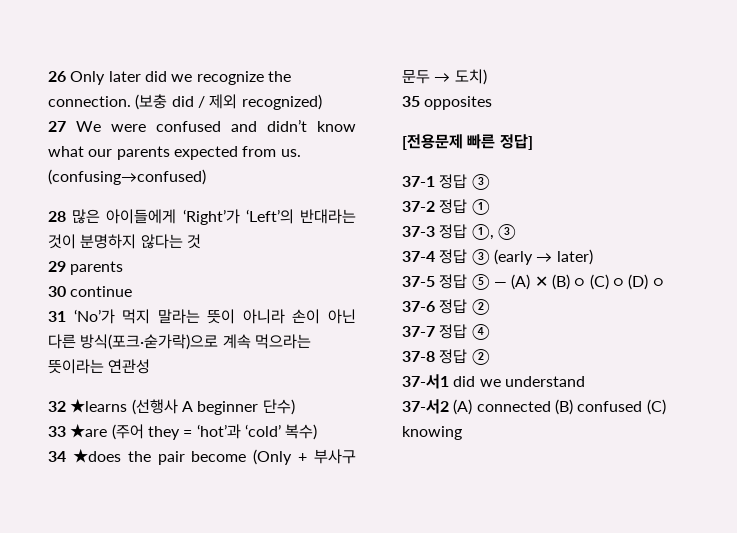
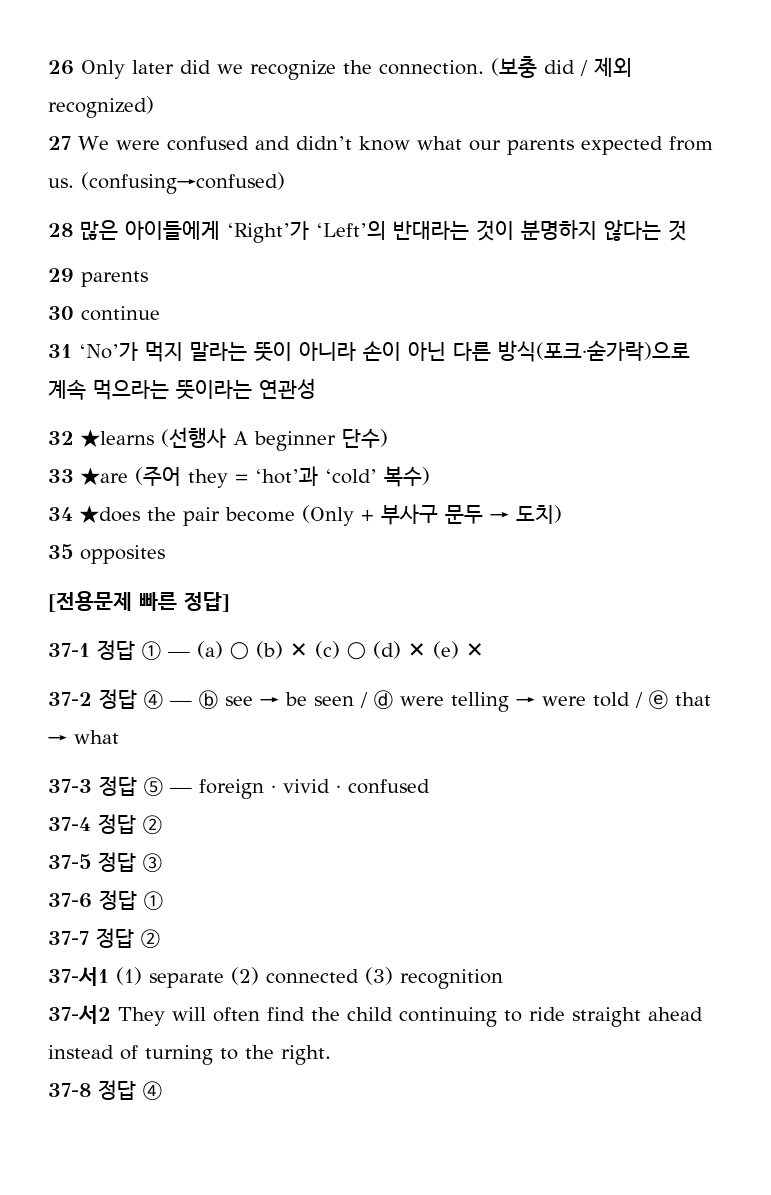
- 37-1 정답 ③
- 37-2 정답 ①
- 37-3 정답 ①, ③
- 37-4 정답 ③ (early → later)
- 37-5 정답 ⑤ — (A) ✕ (B) ○ (C) ○ (D) ○
+ 37-1 정답 ① — (a) ○ (b) ✕ (c) ○ (d) ✕ (e) ✕
+ 37-2 정답 ④ — ⓑ see → be seen / ⓓ were telling → were told / ⓔ that → what
+ 37-3 정답 ⑤ — foreign · vivid · confused
+ 37-4 정답 ②
+ 37-5 정답 ③
- 37-6 정답 ②
+ 37-6 정답 ①
- 37-7 정답 ④
- 37-8 정답 ②
+ 37-7 정답 ②
- 37-서1 did we understand
- 37-서2 (A) connected (B) confused (C) knowing
+ 37-서1 (1) separate (2) connected (3) recognition
+ 37-서2 They will often find the child continuing to ride straight ahead instead of turning to the right.
+ 37-8 정답 ④

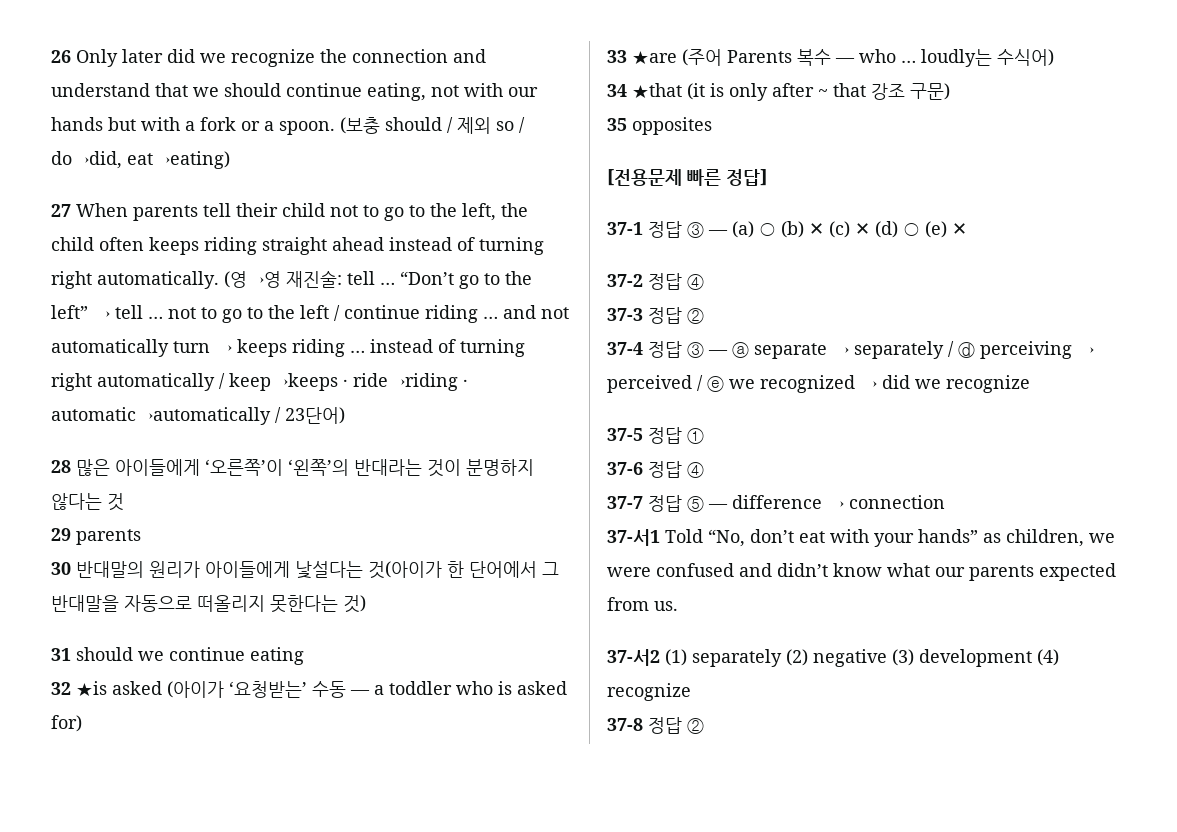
- 26 Only later did we recognize the connection. (보충 did / 제외 recognized)
- 27 We were confused and didn’t know what our parents expected from us. (confusing→confused)
- 28 많은 아이들에게 ‘Right’가 ‘Left’의 반대라는 것이 분명하지 않다는 것
+ 26 Only later did we recognize the connection and understand that we should continue eating, not with our hands but with a fork or a spoon. (보충 should / 제외 so / do→did, eat→eating)
+ 27 When parents tell their child not to go to the left, the child often keeps riding straight ahead instead of turning right automatically. (영→영 재진술: tell … “Don’t go to the left” → tell … not to go to the left / continue riding … and not automatically turn → keeps riding … instead of turning right automatically / keep→keeps · ride→riding · automatic→automatically / 23단어)
+ 28 많은 아이들에게 ‘오른쪽’이 ‘왼쪽’의 반대라는 것이 분명하지 않다는 것
  29 parents
- 30 continue
- 31 ‘No’가 먹지 말라는 뜻이 아니라 손이 아닌 다른 방식(포크·숟가락)으로 계속 먹으라는 뜻이라는 연관성
- 32 ★learns (선행사 A beginner 단수)
- 33 ★are (주어 they = ‘hot’과 ‘cold’ 복수)
- 34 ★does the pair become (Only + 부사구 문두 → 도치)
+ 30 반대말의 원리가 아이들에게 낯설다는 것(아이가 한 단어에서 그 반대말을 자동으로 떠올리지 못한다는 것)
+ 31 should we continue eating
+ 32 ★is asked (아이가 ‘요청받는’ 수동 — a toddler who is asked for)
+ 33 ★are (주어 Parents 복수 — who … loudly는 수식어)
+ 34 ★that (it is only after ~ that 강조 구문)
  35 opposites
  [전용문제 빠른 정답]
- 37-1 정답 ① — (a) ○ (b) ✕ (c) ○ (d) ✕ (e) ✕
- 37-2 정답 ④ — ⓑ see → be seen / ⓓ were telling → were told / ⓔ that → what
- 37-3 정답 ⑤ — foreign · vivid · confused
- 37-4 정답 ②
- 37-5 정답 ③
- 37-6 정답 ①
- 37-7 정답 ②
- 37-서1 (1) separate (2) connected (3) recognition
- 37-서2 They will often find the child continuing to ride straight ahead instead of turning to the right.
+ 37-1 정답 ③ — (a) ○ (b) ✕ (c) ✕ (d) ○ (e) ✕
+ 37-2 정답 ④
+ 37-3 정답 ②
+ 37-4 정답 ③ — ⓐ separate → separately / ⓓ perceiving → perceived / ⓔ we recognized → did we recognize
+ 37-5 정답 ①
+ 37-6 정답 ④
+ 37-7 정답 ⑤ — difference → connection
+ 37-서1 Told “No, don’t eat with your hands” as children, we were confused and didn’t know what our parents expected from us.
+ 37-서2 (1) separately (2) negative (3) development (4) recognize
- 37-8 정답 ④
+ 37-8 정답 ②

